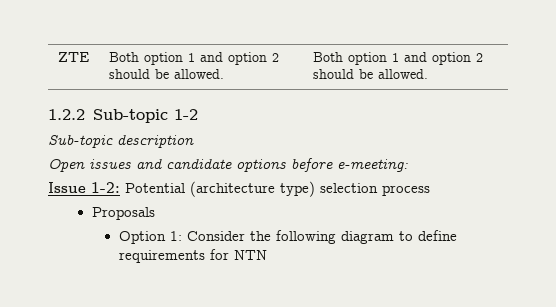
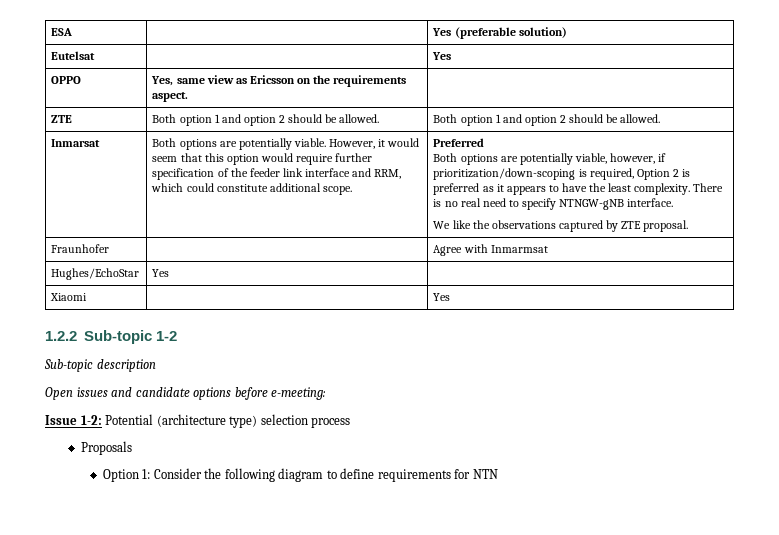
+ ESA | | Yes (preferable solution)
+ Eutelsat | | Yes
+ OPPO | Yes, same view as Ericsson on the requirements aspect. |
+ Inmarsat | Both options are potentially viable. However, it would seem that this option would require further specification of the feeder link interface and RRM, which could constitute additional scope. | Preferred
+ Both options are potentially viable, however, if prioritization/down-scoping is required, Option 2 is preferred as it appears to have the least complexity. There is no real need to specify NTNGW-gNB interface.
+ We like the observations captured by ZTE proposal.
+ Fraunhofer | | Agree with Inmarmsat
+ Hughes/EchoStar | Yes |
+ Xiaomi | | Yes

